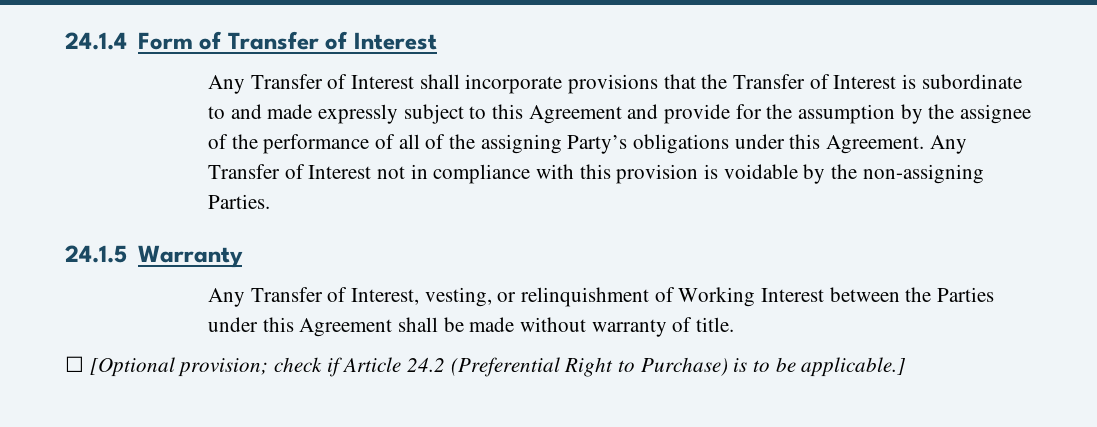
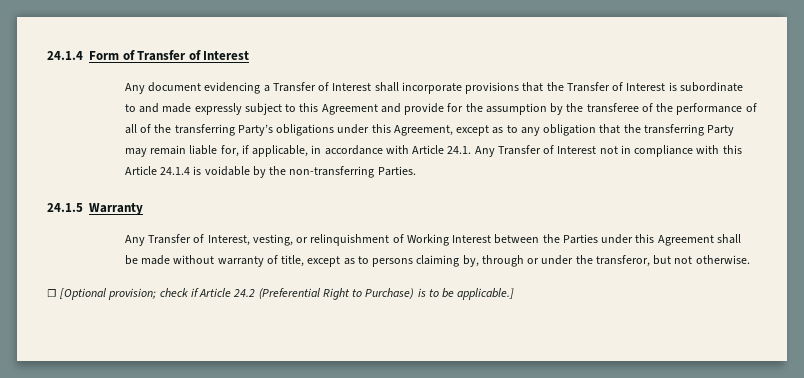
- Any Transfer of Interest shall incorporate provisions that the Transfer of Interest is subordinate to and made expressly subject to this Agreement and provide for the assumption by the assignee of the performance of all of the assigning Party’s obligations under this Agreement. Any Transfer of Interest not in compliance with this provision is voidable by the non-assigning Parties.
+ Any document evidencing a Transfer of Interest shall incorporate provisions that the Transfer of Interest is subordinate to and made expressly subject to this Agreement and provide for the assumption by the transferee of the performance of all of the transferring Party’s obligations under this Agreement, except as to any obligation that the transferring Party may remain liable for, if applicable, in accordance with Article 24.1. Any Transfer of Interest not in compliance with this Article 24.1.4 is voidable by the non-transferring Parties.
- Any Transfer of Interest, vesting, or relinquishment of Working Interest between the Parties under this Agreement shall be made without warranty of title.
+ Any Transfer of Interest, vesting, or relinquishment of Working Interest between the Parties under this Agreement shall be made without warranty of title, except as to persons claiming by, through or under the transferor, but not otherwise.

